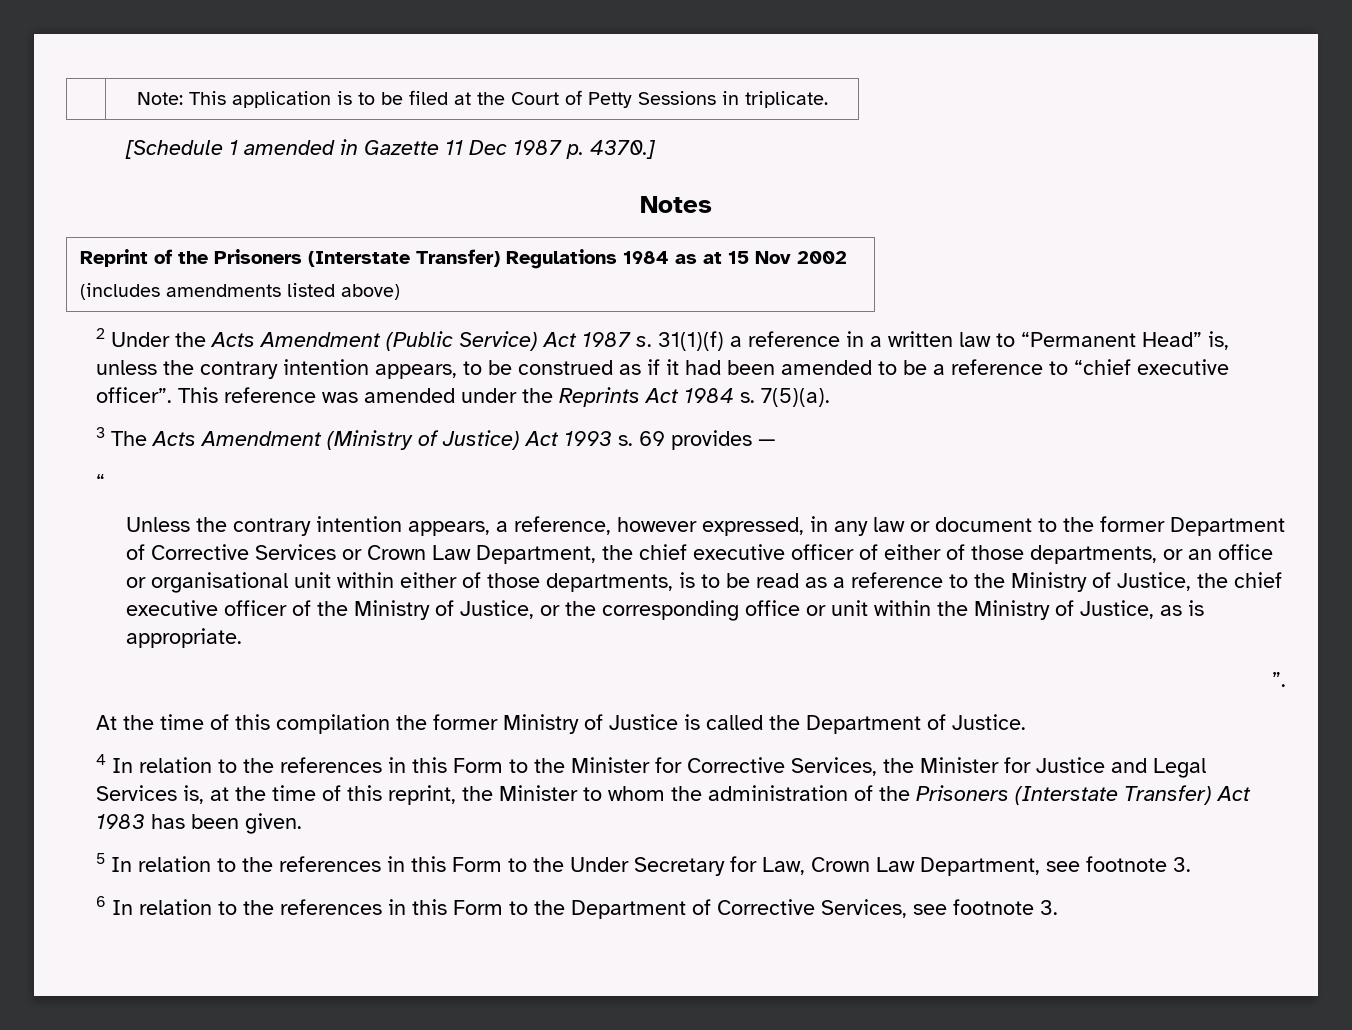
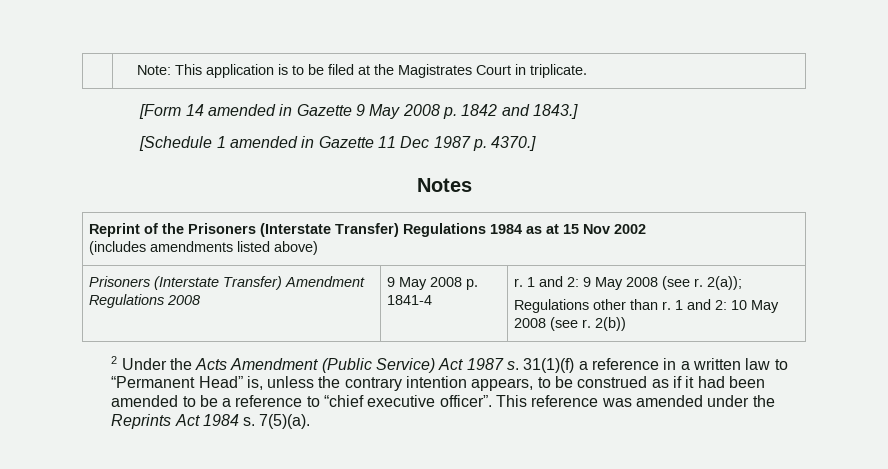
- | Note: This application is to be filed at the Court of Petty Sessions in triplicate.
+ | Note: This application is to be filed at the Magistrates Court in triplicate.
+ [Form 14 amended in Gazette 9 May 2008 p. 1842 and 1843.]
+ Prisoners (Interstate Transfer) Amendment Regulations 2008 | 9 May 2008 p. 1841-4 | r. 1 and 2: 9 May 2008 (see r. 2(a));
+ Regulations other than r. 1 and 2: 10 May 2008 (see r. 2(b))
- 3 The Acts Amendment (Ministry of Justice) Act 1993 s. 69 provides —
- “
- Unless the contrary intention appears, a reference, however expressed, in any law or document to the former Department of Corrective Services or Crown Law Department, the chief executive officer of either of those departments, or an office or organisational unit within either of those departments, is to be read as a reference to the Ministry of Justice, the chief executive officer of the Ministry of Justice, or the corresponding office or unit within the Ministry of Justice, as is appropriate.
- ”.
- At the time of this compilation the former Ministry of Justice is called the Department of Justice.
- 4 In relation to the references in this Form to the Minister for Corrective Services, the Minister for Justice and Legal Services is, at the time of this reprint, the Minister to whom the administration of the Prisoners (Interstate Transfer) Act 1983 has been given.
- 5 In relation to the references in this Form to the Under Secretary for Law, Crown Law Department, see footnote 3.
- 6 In relation to the references in this Form to the Department of Corrective Services, see footnote 3.

